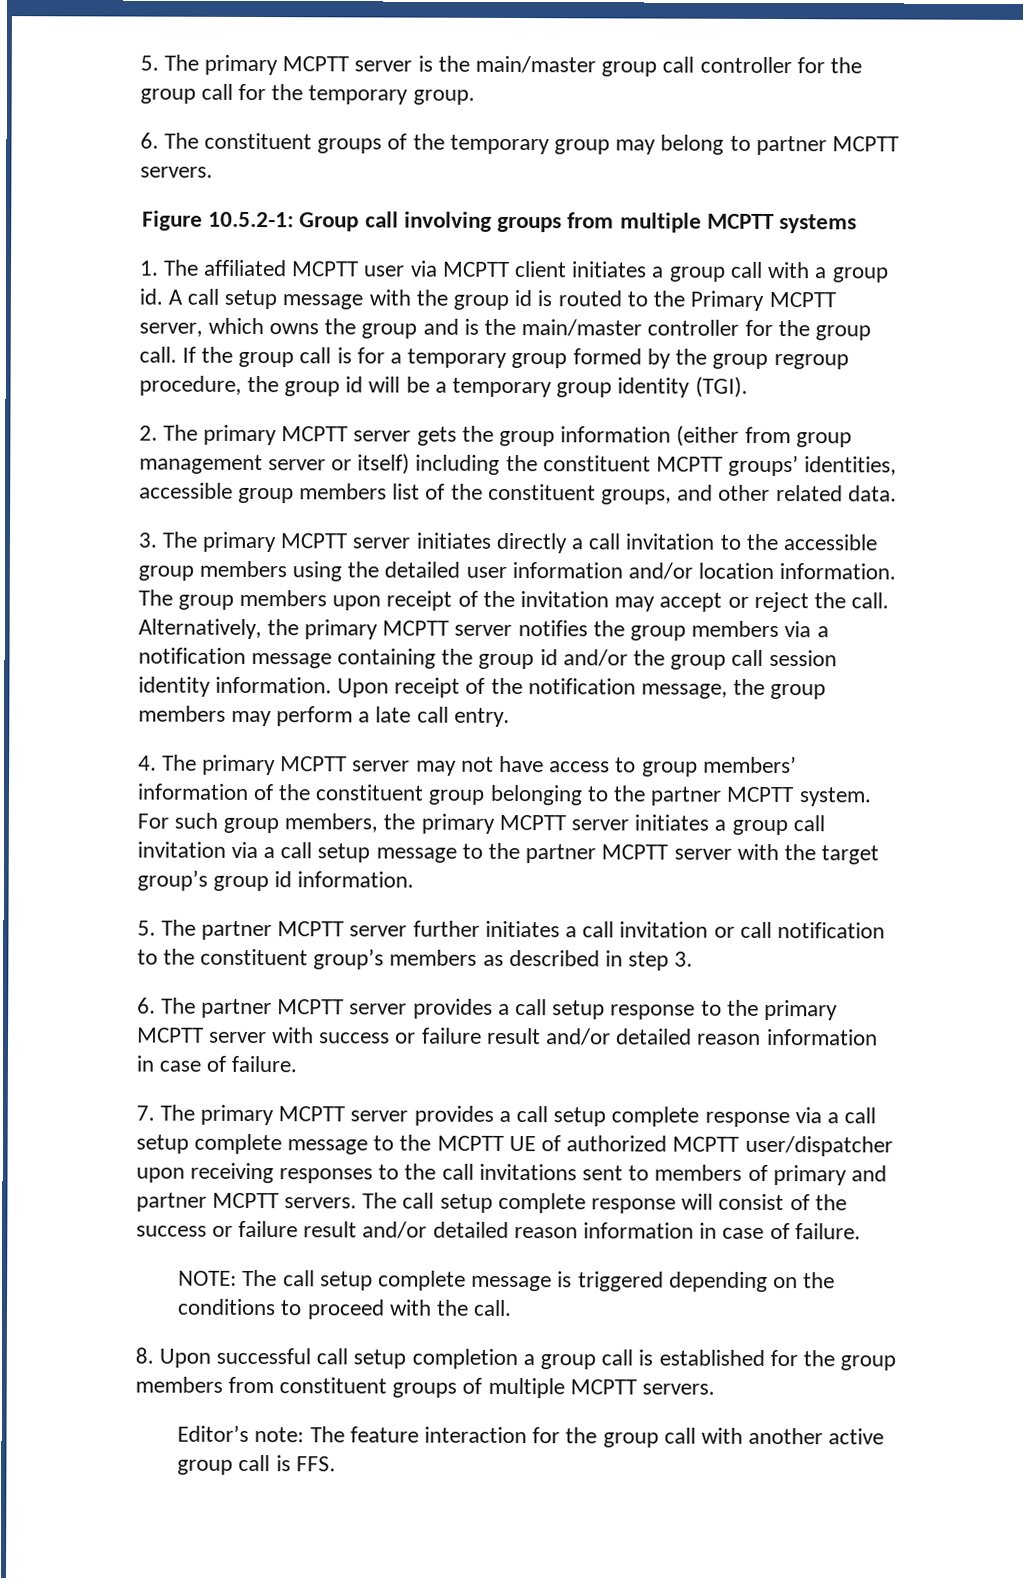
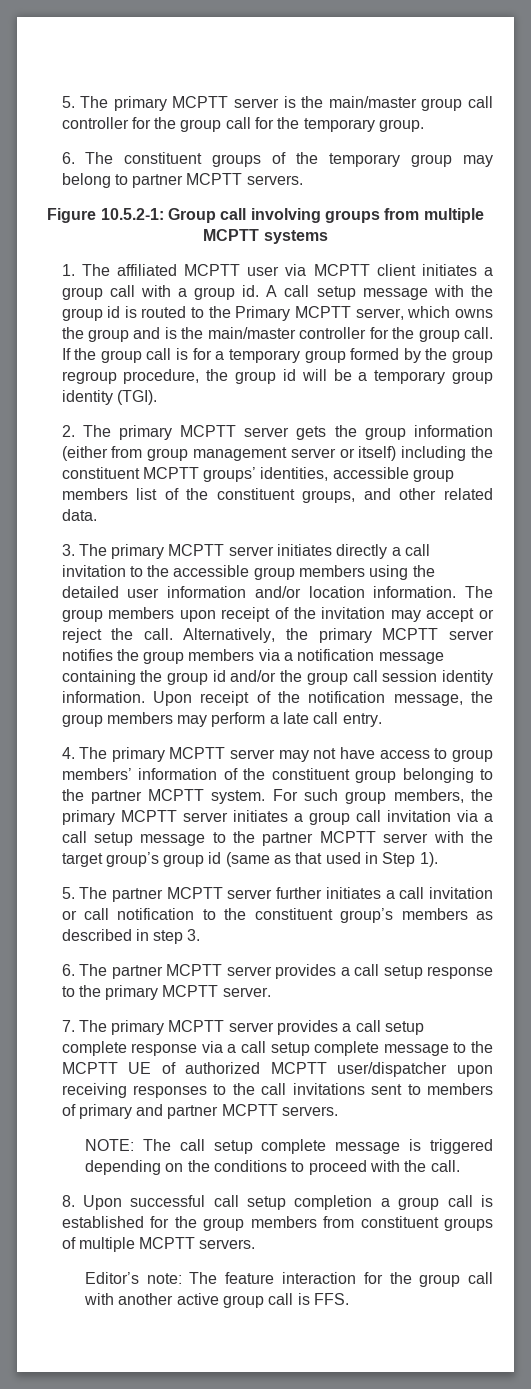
- For such group members, the primary MCPTT server initiates a group call invitation via a call setup message to the partner MCPTT server with the target group’s group id information.
+ For such group members, the primary MCPTT server initiates a group call invitation via a call setup message to the partner MCPTT server with the target group’s group id (same as that used in Step 1).
- 6. The partner MCPTT server provides a call setup response to the primary MCPTT server with success or failure result and/or detailed reason information in case of failure.
+ 6. The partner MCPTT server provides a call setup response to the primary MCPTT server.
- The call setup complete response will consist of the success or failure result and/or detailed reason information in case of failure.

